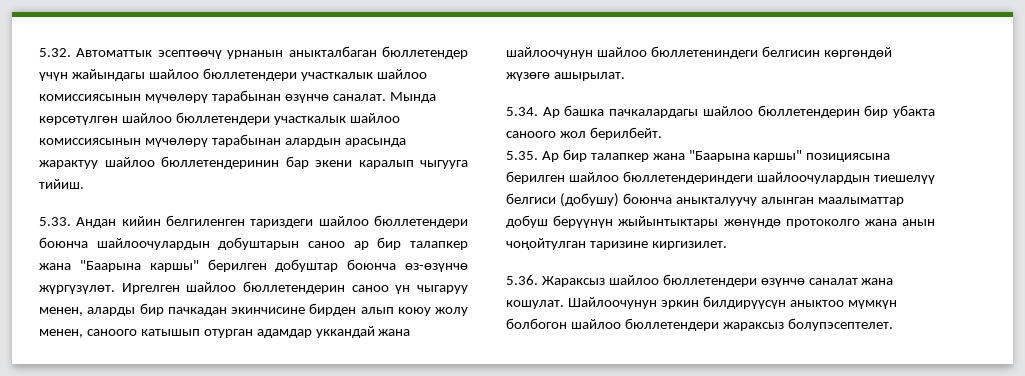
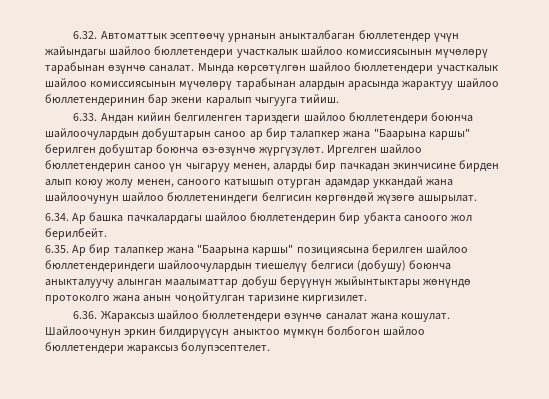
- 5.32. Автоматтык эсептөөчү урнанын аныкталбаган бюллетендер үчүн жайындагы шайлоо бюллетендери участкалык шайлоо комиссиясынын мүчөлөрү тарабынан өзүнчө саналат.
+ 6.32. Автоматтык эсептөөчү урнанын аныкталбаган бюллетендер үчүн жайындагы шайлоо бюллетендери участкалык шайлоо комиссиясынын мүчөлөрү тарабынан өзүнчө саналат.
- 5.33. Андан кийин белгиленген тариздеги шайлоо бюллетендери боюнча шайлоочулардын добуштарын саноо ар бир талапкер жана "Баарына каршы" берилген добуштар боюнча өз-өзүнчө жүргүзүлөт.
+ 6.33. Андан кийин белгиленген тариздеги шайлоо бюллетендери боюнча шайлоочулардын добуштарын саноо ар бир талапкер жана "Баарына каршы" берилген добуштар боюнча өз-өзүнчө жүргүзүлөт.
- 5.34. Ар башка пачкалардагы шайлоо бюллетендерин бир убакта саноого жол берилбейт.
+ 6.34. Ар башка пачкалардагы шайлоо бюллетендерин бир убакта саноого жол берилбейт.
- 5.35. Ар бир талапкер жана "Баарына каршы" позициясына берилген шайлоо бюллетендериндеги шайлоочулардын тиешелүү белгиси (добушу) боюнча аныкталуучу алынган маалыматтар добуш берүүнүн жыйынтыктары жөнүндө протоколго жана анын чоңойтулган таризине киргизилет.
+ 6.35. Ар бир талапкер жана "Баарына каршы" позициясына берилген шайлоо бюллетендериндеги шайлоочулардын тиешелүү белгиси (добушу) боюнча аныкталуучу алынган маалыматтар добуш берүүнүн жыйынтыктары жөнүндө протоколго жана анын чоңойтулган таризине киргизилет.
- 5.36. Жараксыз шайлоо бюллетендери өзүнчө саналат жана кошулат.
+ 6.36. Жараксыз шайлоо бюллетендери өзүнчө саналат жана кошулат.

